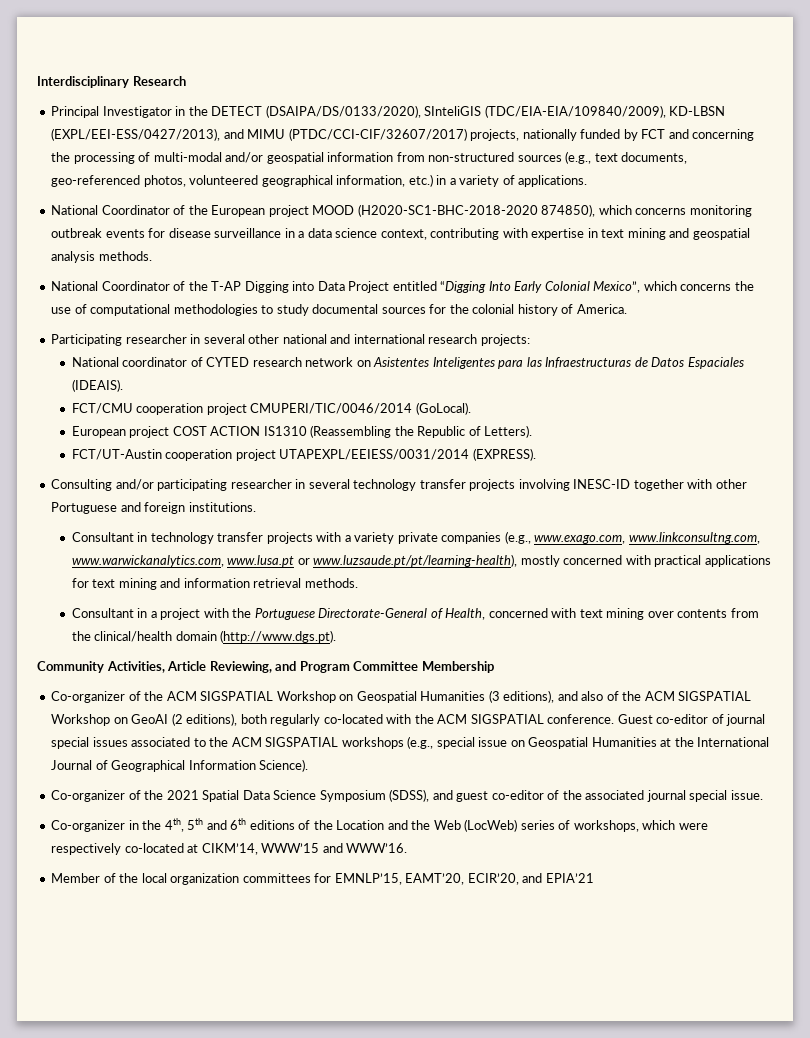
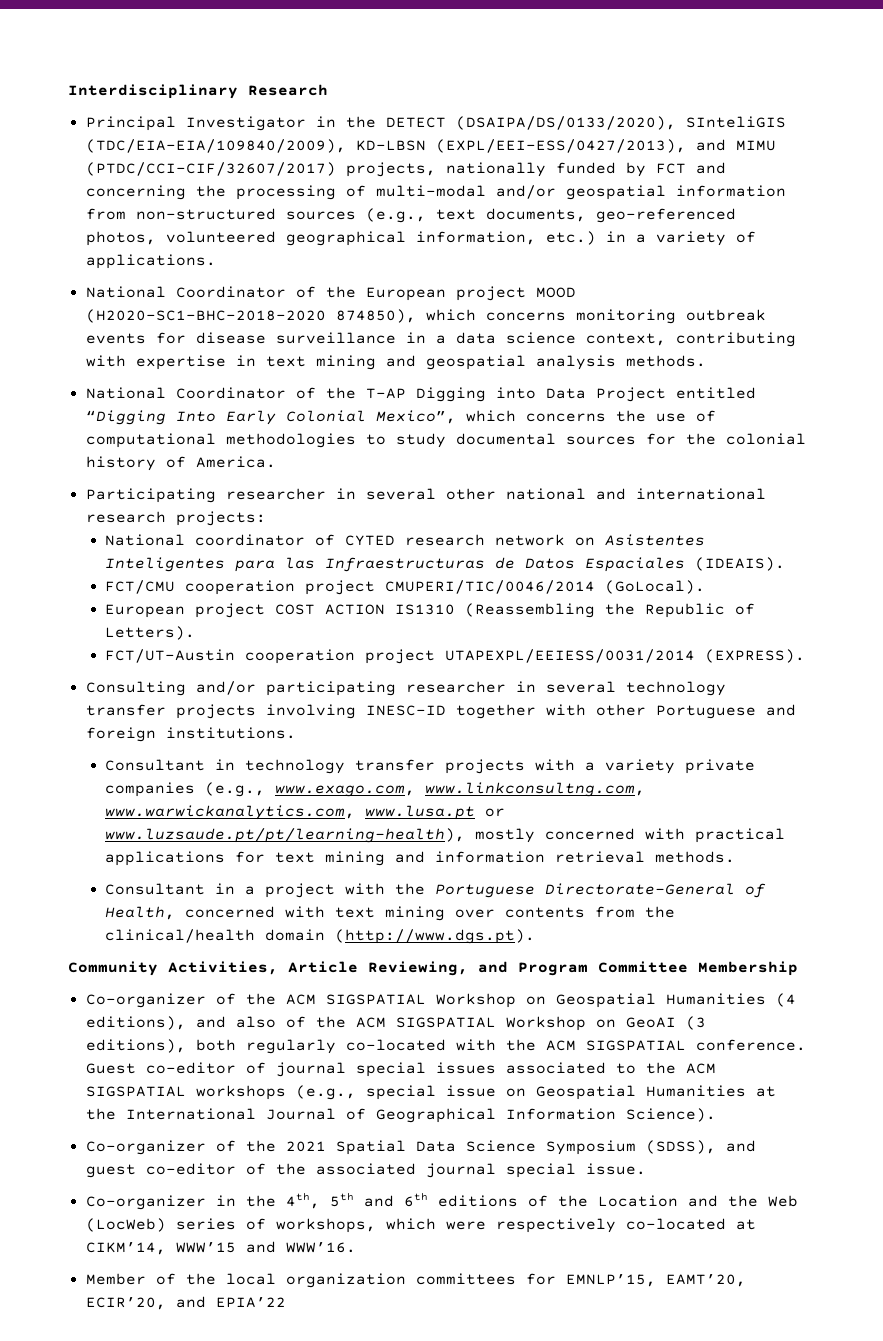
- Co-organizer of the ACM SIGSPATIAL Workshop on Geospatial Humanities (3 editions), and also of the ACM SIGSPATIAL Workshop on GeoAI (2 editions), both regularly co-located with the ACM SIGSPATIAL conference.
+ Co-organizer of the ACM SIGSPATIAL Workshop on Geospatial Humanities (4 editions), and also of the ACM SIGSPATIAL Workshop on GeoAI (3 editions), both regularly co-located with the ACM SIGSPATIAL conference.
- Member of the local organization committees for EMNLP’15, EAMT’20, ECIR’20, and EPIA’21
+ Member of the local organization committees for EMNLP’15, EAMT’20, ECIR’20, and EPIA’22

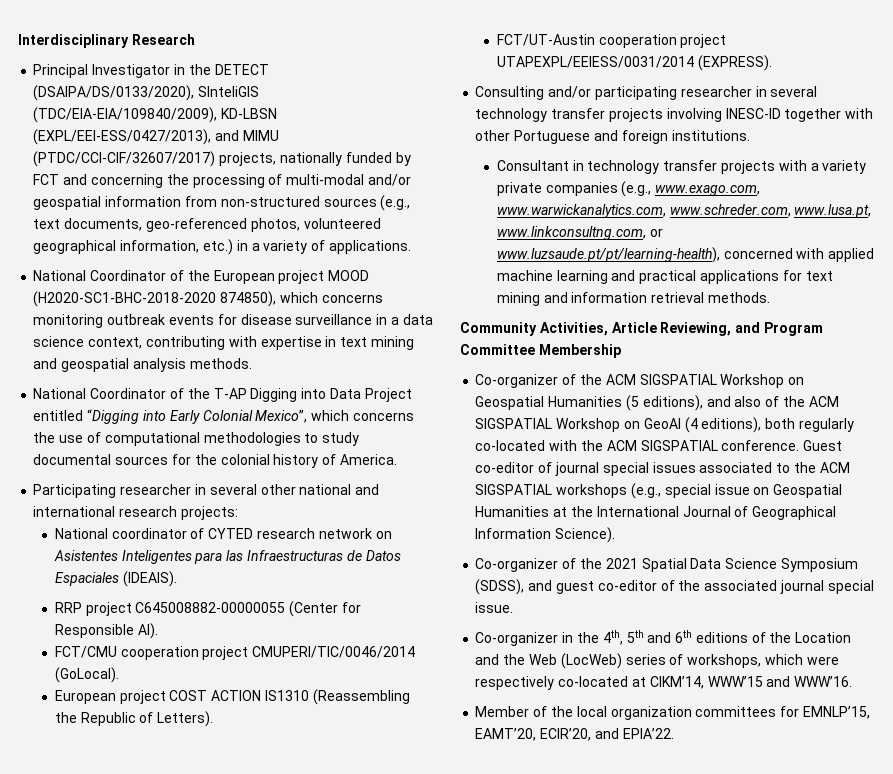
- National Coordinator of the T-AP Digging into Data Project entitled “Digging Into Early Colonial Mexico”, which concerns the use of computational methodologies to study documental sources for the colonial history of America.
+ National Coordinator of the T-AP Digging into Data Project entitled “Digging into Early Colonial Mexico”, which concerns the use of computational methodologies to study documental sources for the colonial history of America.
+ RRP project C645008882-00000055 (Center for Responsible AI).
- Consultant in technology transfer projects with a variety private companies (e.g., www.exago.com, www.linkconsultng.com, www.warwickanalytics.com, www.lusa.pt or www.luzsaude.pt/pt/learning-health), mostly concerned with practical applications for text mining and information retrieval methods.
+ Consultant in technology transfer projects with a variety private companies (e.g., www.exago.com, www.warwickanalytics.com, www.schreder.com, www.lusa.pt, www.linkconsultng.com, or www.luzsaude.pt/pt/learning-health), concerned with applied machine learning and practical applications for text mining and information retrieval methods.
- Consultant in a project with the Portuguese Directorate-General of Health, concerned with text mining over contents from the clinical/health domain (http://www.dgs.pt).
- Co-organizer of the ACM SIGSPATIAL Workshop on Geospatial Humanities (4 editions), and also of the ACM SIGSPATIAL Workshop on GeoAI (3 editions), both regularly co-located with the ACM SIGSPATIAL conference.
+ Co-organizer of the ACM SIGSPATIAL Workshop on Geospatial Humanities (5 editions), and also of the ACM SIGSPATIAL Workshop on GeoAI (4 editions), both regularly co-located with the ACM SIGSPATIAL conference.
- Member of the local organization committees for EMNLP’15, EAMT’20, ECIR’20, and EPIA’22
+ Member of the local organization committees for EMNLP’15, EAMT’20, ECIR’20, and EPIA’22.

